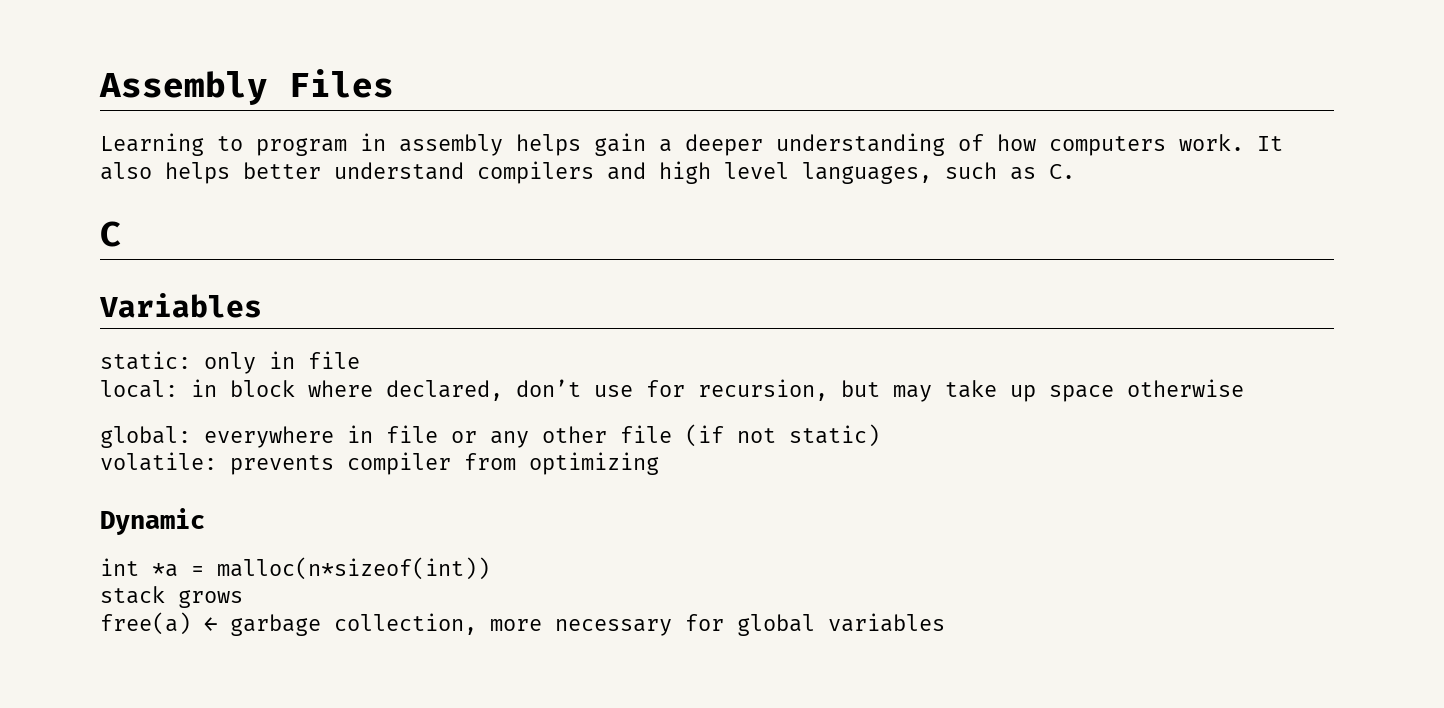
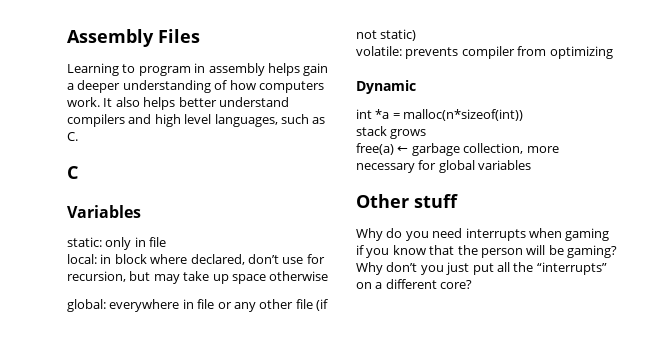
+ Other stuff
+ Why do you need interrupts when gaming if you know that the person will be gaming? Why don’t you just put all the “interrupts” on a different core?

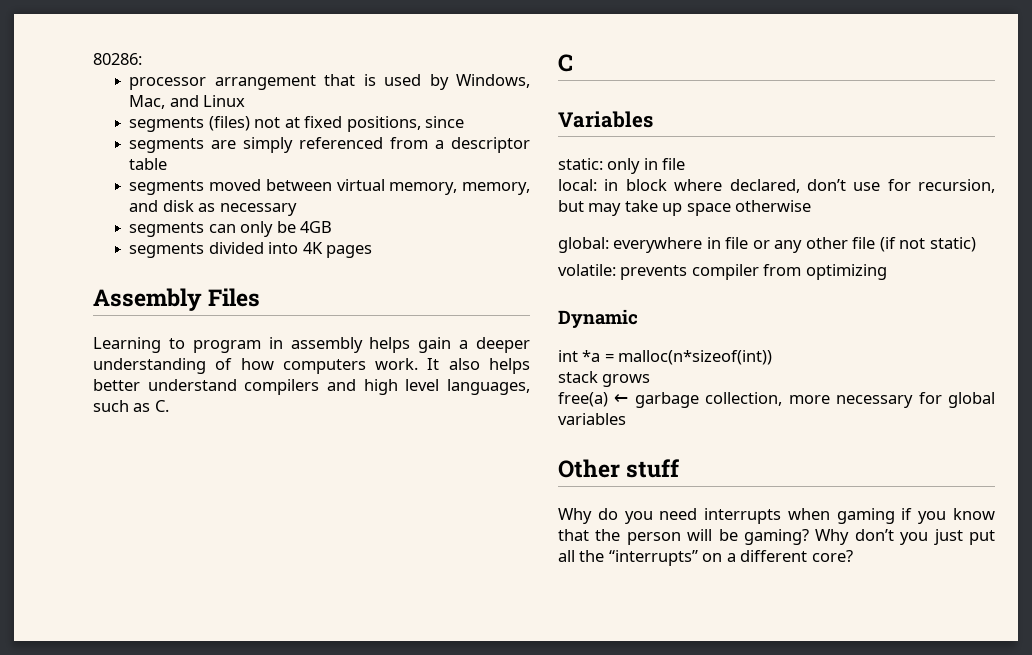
+ 80286:
+ processor arrangement that is used by Windows, Mac, and Linux
+ segments (files) not at fixed positions, since
+ segments are simply referenced from a descriptor table
+ segments moved between virtual memory, memory, and disk as necessary
+ segments can only be 4GB
+ segments divided into 4K pages

